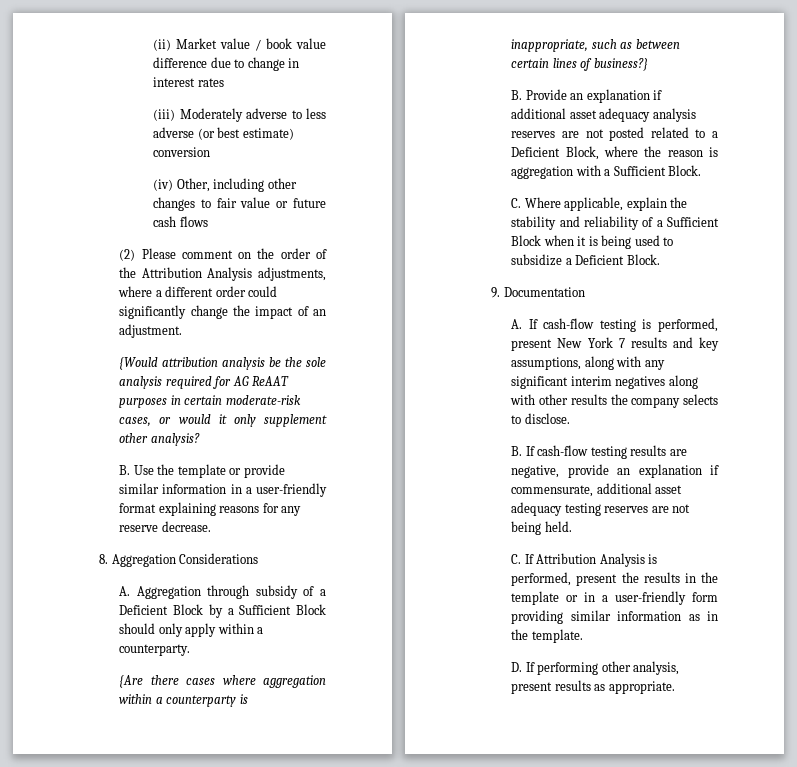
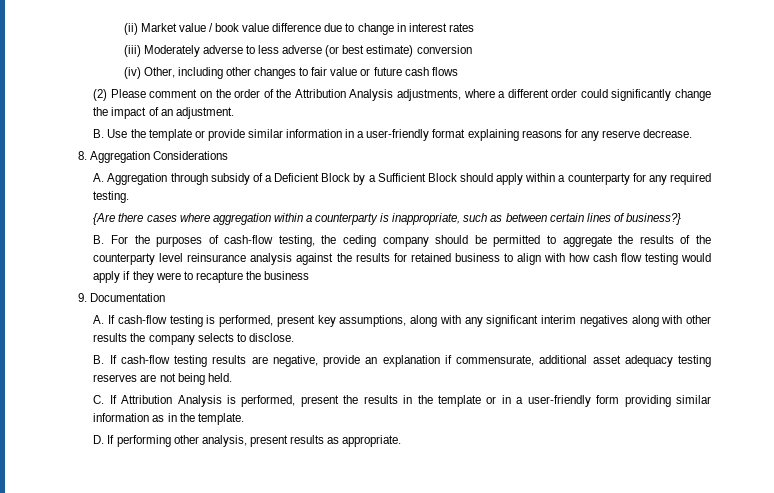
- {Would attribution analysis be the sole analysis required for AG ReAAT purposes in certain moderate-risk cases, or would it only supplement other analysis?
- A. Aggregation through subsidy of a Deficient Block by a Sufficient Block should only apply within a counterparty.
+ A. Aggregation through subsidy of a Deficient Block by a Sufficient Block should apply within a counterparty for any required testing.
- B. Provide an explanation if additional asset adequacy analysis reserves are not posted related to a Deficient Block, where the reason is aggregation with a Sufficient Block.
- C. Where applicable, explain the stability and reliability of a Sufficient Block when it is being used to subsidize a Deficient Block.
+ B. For the purposes of cash-flow testing, the ceding company should be permitted to aggregate the results of the counterparty level reinsurance analysis against the results for retained business to align with how cash flow testing would apply if they were to recapture the business
- A. If cash-flow testing is performed, present New York 7 results and key assumptions, along with any significant interim negatives along with other results the company selects to disclose.
+ A. If cash-flow testing is performed, present key assumptions, along with any significant interim negatives along with other results the company selects to disclose.

